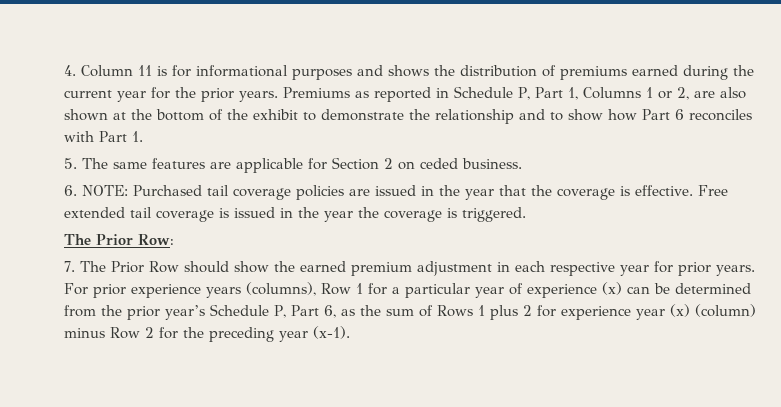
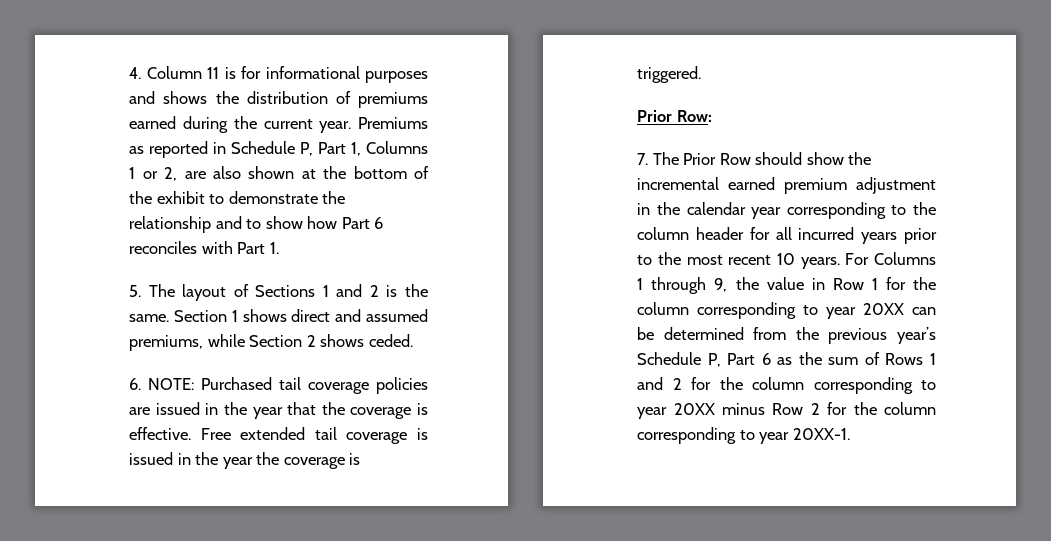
- 4. Column 11 is for informational purposes and shows the distribution of premiums earned during the current year for the prior years.
+ 4. Column 11 is for informational purposes and shows the distribution of premiums earned during the current year.
- 5. The same features are applicable for Section 2 on ceded business.
+ 5. The layout of Sections 1 and 2 is the same. Section 1 shows direct and assumed premiums, while Section 2 shows ceded.
- The Prior Row:
+ Prior Row:
- 7. The Prior Row should show the earned premium adjustment in each respective year for prior years. For prior experience years (columns), Row 1 for a particular year of experience (x) can be determined from the prior year’s Schedule P, Part 6, as the sum of Rows 1 plus 2 for experience year (x) (column) minus Row 2 for the preceding year (x-1).
+ 7. The Prior Row should show the incremental earned premium adjustment in the calendar year corresponding to the column header for all incurred years prior to the most recent 10 years. For Columns 1 through 9, the value in Row 1 for the column corresponding to year 20XX can be determined from the previous year’s Schedule P, Part 6 as the sum of Rows 1 and 2 for the column corresponding to year 20XX minus Row 2 for the column corresponding to year 20XX-1.

